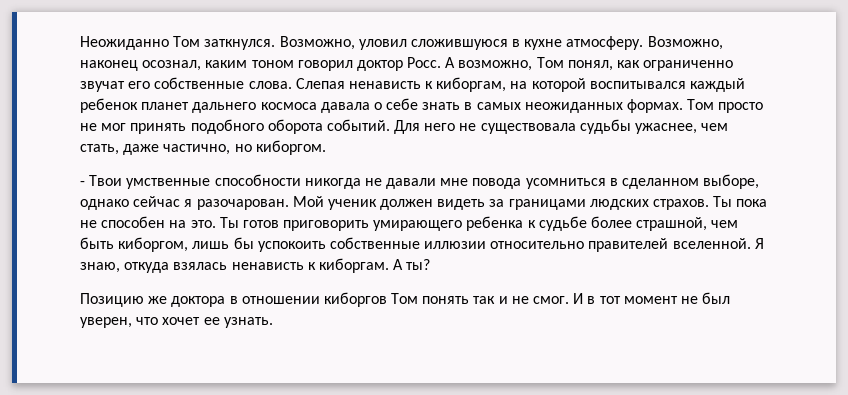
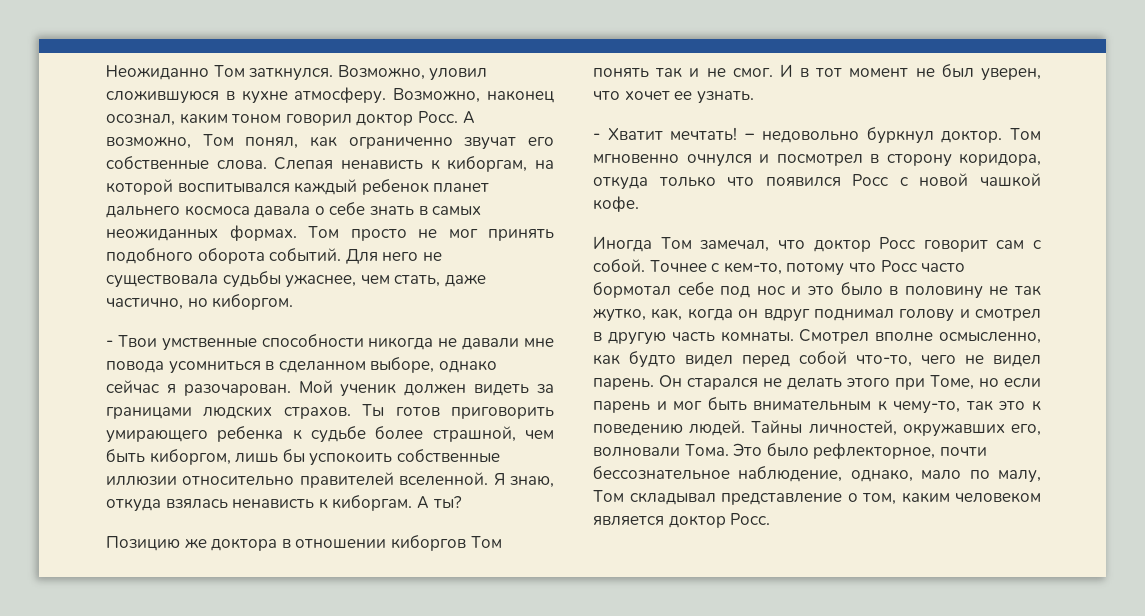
- Ты пока не способен на это. Ты готов приговорить умирающего ребенка к судьбе более страшной, чем быть киборгом, лишь бы успокоить собственные иллюзии относительно правителей вселенной.
+ Ты готов приговорить умирающего ребенка к судьбе более страшной, чем быть киборгом, лишь бы успокоить собственные иллюзии относительно правителей вселенной.
+ - Хватит мечтать! – недовольно буркнул доктор. Том мгновенно очнулся и посмотрел в сторону коридора, откуда только что появился Росс с новой чашкой кофе.
+ Иногда Том замечал, что доктор Росс говорит сам с собой. Точнее с кем-то, потому что Росс часто бормотал себе под нос и это было в половину не так жутко, как, когда он вдруг поднимал голову и смотрел в другую часть комнаты. Смотрел вполне осмысленно, как будто видел перед собой что-то, чего не видел парень. Он старался не делать этого при Томе, но если парень и мог быть внимательным к чему-то, так это к поведению людей. Тайны личностей, окружавших его, волновали Тома. Это было рефлекторное, почти бессознательное наблюдение, однако, мало по малу, Том складывал представление о том, каким человеком является доктор Росс.

